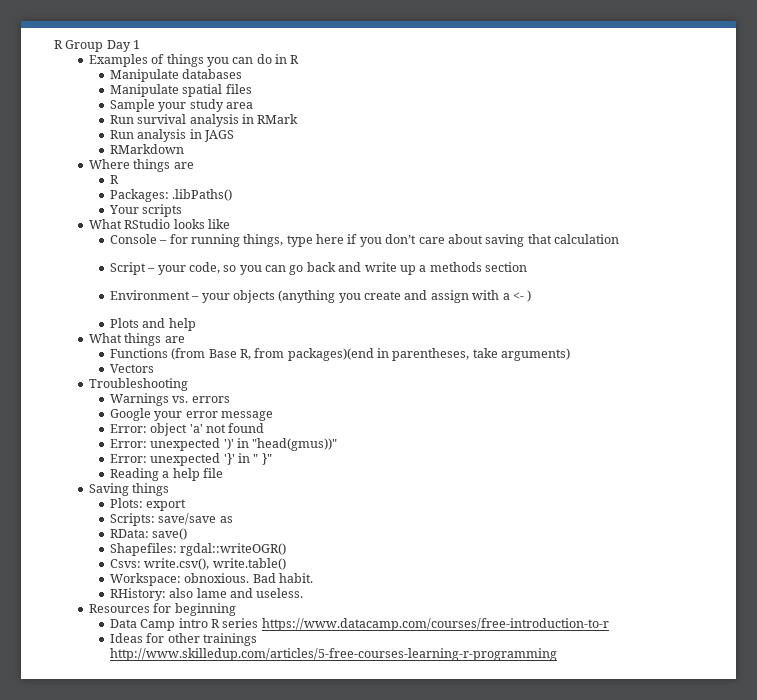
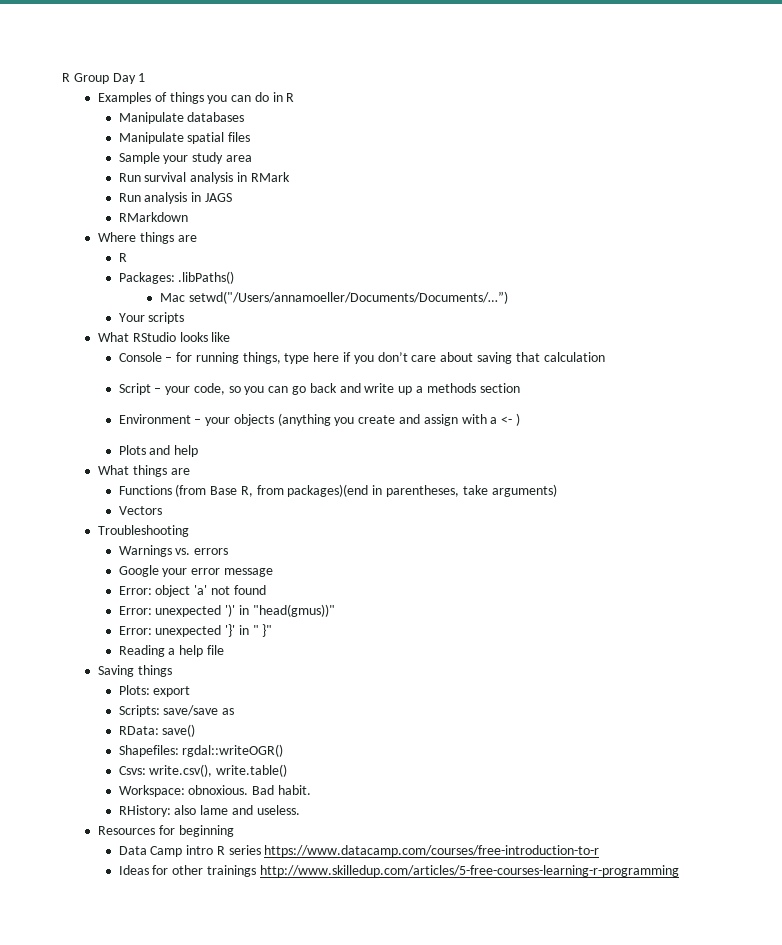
+ Mac setwd("/Users/annamoeller/Documents/Documents/…”)

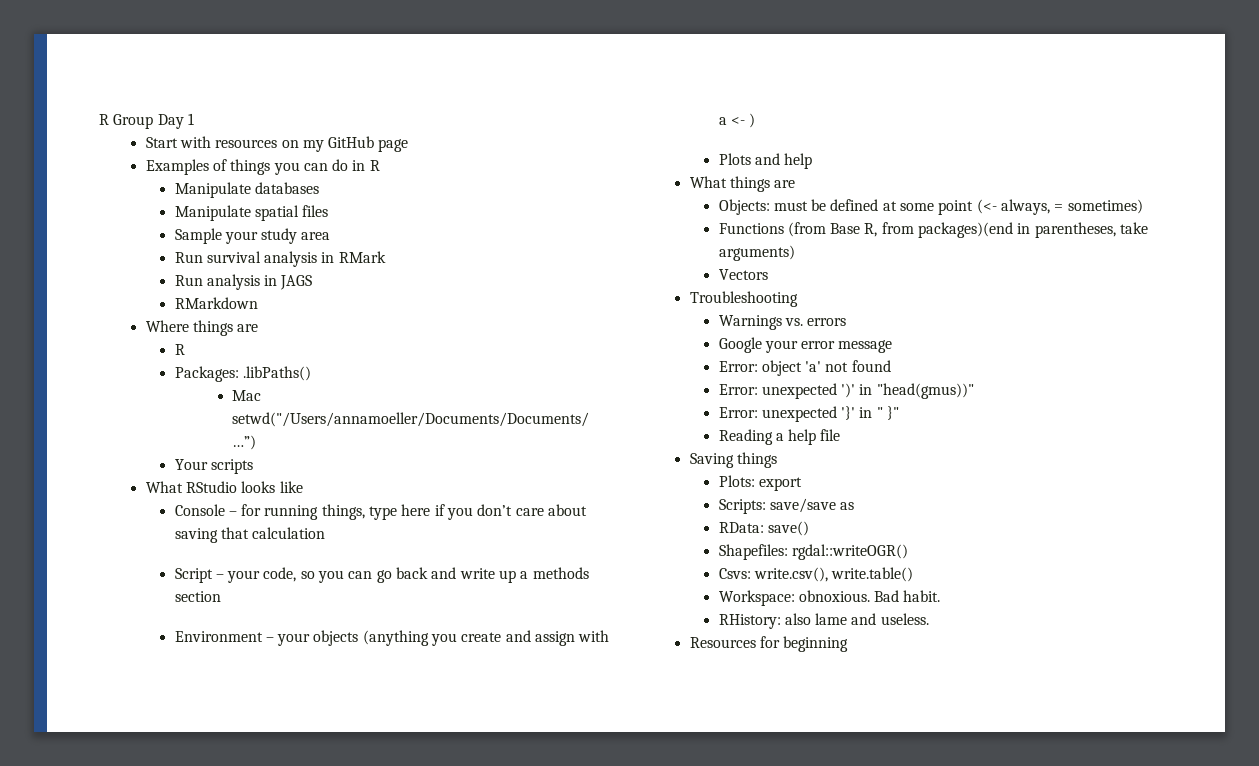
+ Start with resources on my GitHub page
+ Objects: must be defined at some point (<- always, = sometimes)
- Data Camp intro R series https://www.datacamp.com/courses/free-introduction-to-r
- Ideas for other trainings http://www.skilledup.com/articles/5-free-courses-learning-r-programming

